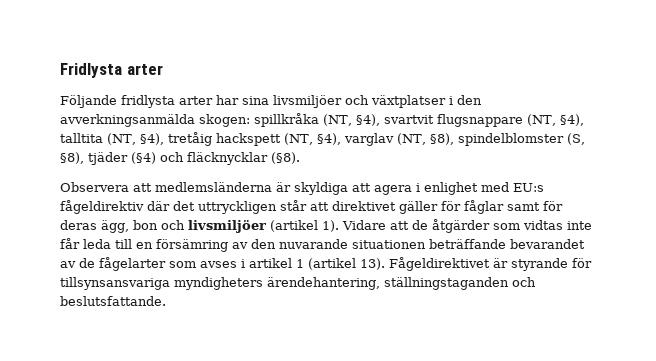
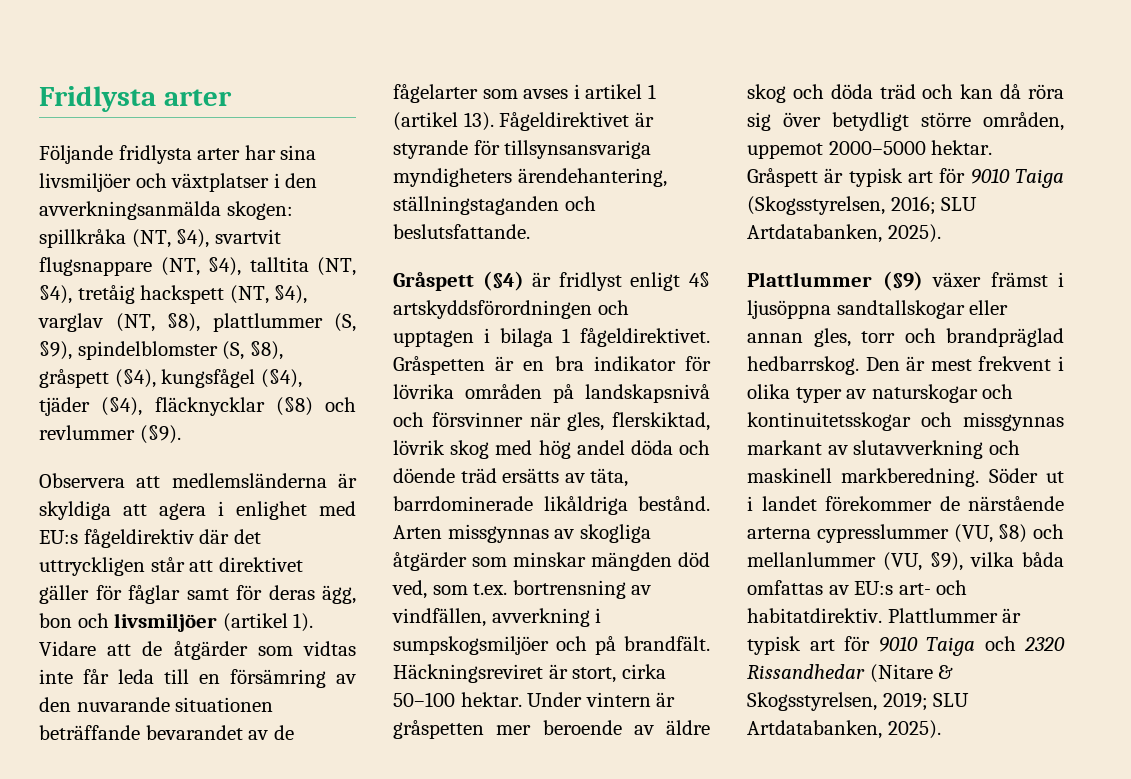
- Följande fridlysta arter har sina livsmiljöer och växtplatser i den avverkningsanmälda skogen: spillkråka (NT, §4), svartvit flugsnappare (NT, §4), talltita (NT, §4), tretåig hackspett (NT, §4), varglav (NT, §8), spindelblomster (S, §8), tjäder (§4) och fläcknycklar (§8).
+ Följande fridlysta arter har sina livsmiljöer och växtplatser i den avverkningsanmälda skogen: spillkråka (NT, §4), svartvit flugsnappare (NT, §4), talltita (NT, §4), tretåig hackspett (NT, §4), varglav (NT, §8), plattlummer (S, §9), spindelblomster (S, §8), gråspett (§4), kungsfågel (§4), tjäder (§4), fläcknycklar (§8) och revlummer (§9).
+ Gråspett (§4) är fridlyst enligt 4§ artskyddsförordningen och upptagen i bilaga 1 fågeldirektivet. Gråspetten är en bra indikator för lövrika områden på landskapsnivå och försvinner när gles, flerskiktad, lövrik skog med hög andel döda och döende träd ersätts av täta, barrdominerade likåldriga bestånd. Arten missgynnas av skogliga åtgärder som minskar mängden död ved, som t.ex. bortrensning av vindfällen, avverkning i sumpskogsmiljöer och på brandfält. Häckningsreviret är stort, cirka 50–100 hektar. Under vintern är gråspetten mer beroende av äldre skog och döda träd och kan då röra sig över betydligt större områden, uppemot 2000–5000 hektar. Gråspett är typisk art för 9010 Taiga (Skogsstyrelsen, 2016; SLU Artdatabanken, 2025).
+ Plattlummer (§9) växer främst i ljusöppna sandtallskogar eller annan gles, torr och brandpräglad hedbarrskog. Den är mest frekvent i olika typer av naturskogar och kontinuitetsskogar och missgynnas markant av slutavverkning och maskinell markberedning. Söder ut i landet förekommer de närstående arterna cypresslummer (VU, §8) och mellanlummer (VU, §9), vilka båda omfattas av EU:s art- och habitatdirektiv. Plattlummer är typisk art för 9010 Taiga och 2320 Rissandhedar (Nitare & Skogsstyrelsen, 2019; SLU Artdatabanken, 2025).

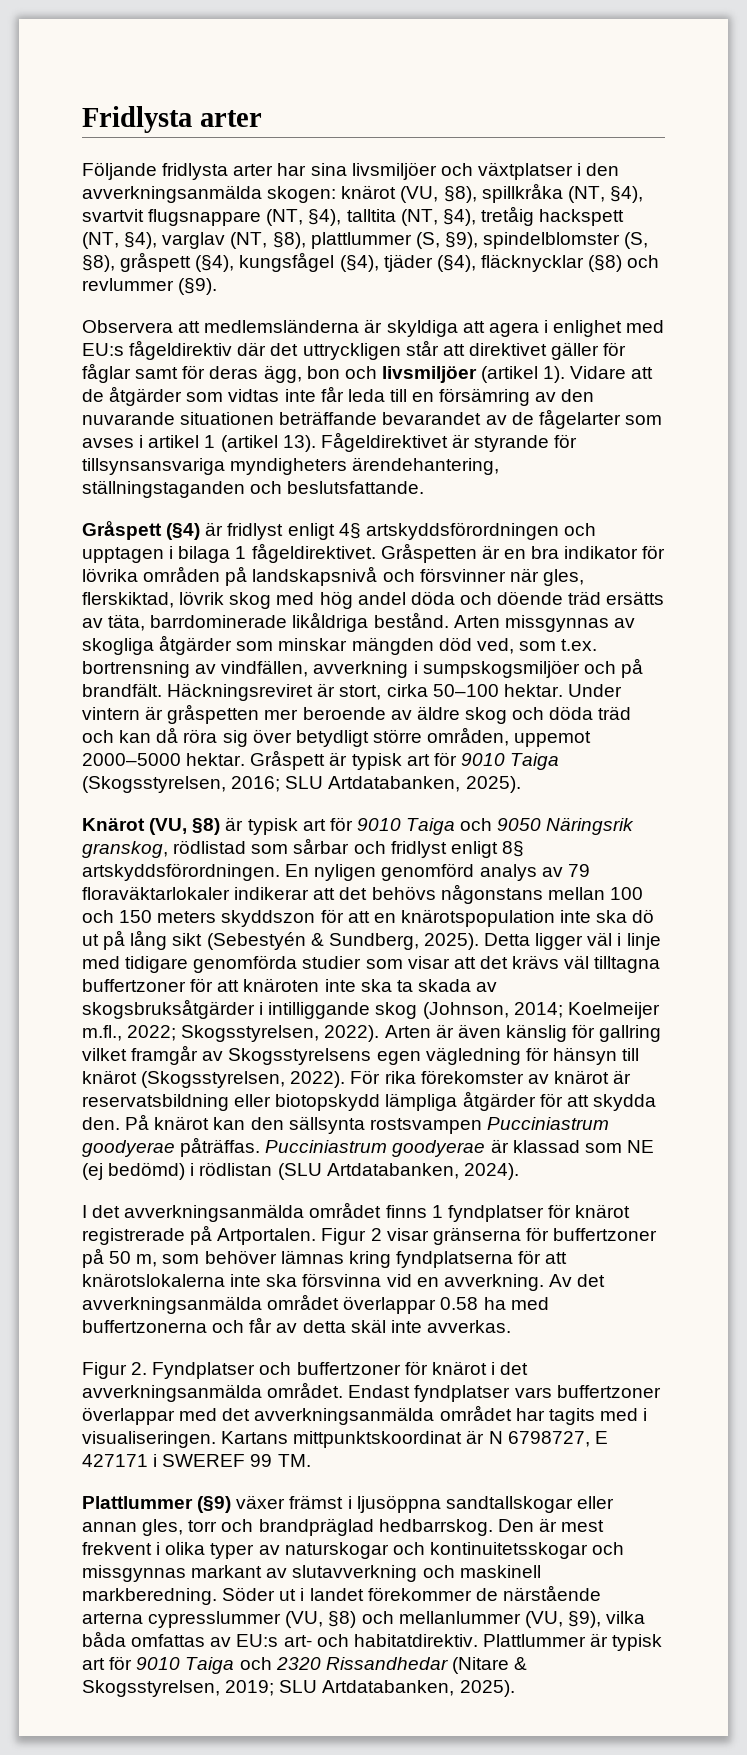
- Följande fridlysta arter har sina livsmiljöer och växtplatser i den avverkningsanmälda skogen: spillkråka (NT, §4), svartvit flugsnappare (NT, §4), talltita (NT, §4), tretåig hackspett (NT, §4), varglav (NT, §8), plattlummer (S, §9), spindelblomster (S, §8), gråspett (§4), kungsfågel (§4), tjäder (§4), fläcknycklar (§8) och revlummer (§9).
+ Följande fridlysta arter har sina livsmiljöer och växtplatser i den avverkningsanmälda skogen: knärot (VU, §8), spillkråka (NT, §4), svartvit flugsnappare (NT, §4), talltita (NT, §4), tretåig hackspett (NT, §4), varglav (NT, §8), plattlummer (S, §9), spindelblomster (S, §8), gråspett (§4), kungsfågel (§4), tjäder (§4), fläcknycklar (§8) och revlummer (§9).
+ Knärot (VU, §8) är typisk art för 9010 Taiga och 9050 Näringsrik granskog, rödlistad som sårbar och fridlyst enligt 8§ artskyddsförordningen. En nyligen genomförd analys av 79 floraväktarlokaler indikerar att det behövs någonstans mellan 100 och 150 meters skyddszon för att en knärotspopulation inte ska dö ut på lång sikt (Sebestyén & Sundberg, 2025). Detta ligger väl i linje med tidigare genomförda studier som visar att det krävs väl tilltagna buffertzoner för att knäroten inte ska ta skada av skogsbruksåtgärder i intilliggande skog (Johnson, 2014; Koelmeijer m.fl., 2022; Skogsstyrelsen, 2022). Arten är även känslig för gallring vilket framgår av Skogsstyrelsens egen vägledning för hänsyn till knärot (Skogsstyrelsen, 2022). För rika förekomster av knärot är reservatsbildning eller biotopskydd lämpliga åtgärder för att skydda den. På knärot kan den sällsynta rostsvampen Pucciniastrum goodyerae påträffas. Pucciniastrum goodyerae är klassad som NE (ej bedömd) i rödlistan (SLU Artdatabanken, 2024).
+ I det avverkningsanmälda området finns 1 fyndplatser för knärot registrerade på Artportalen. Figur 2 visar gränserna för buffertzoner på 50 m, som behöver lämnas kring fyndplatserna för att knärotslokalerna inte ska försvinna vid en avverkning. Av det avverkningsanmälda området överlappar 0.58 ha med buffertzonerna och får av detta skäl inte avverkas.
+ Figur 2. Fyndplatser och buffertzoner för knärot i det avverkningsanmälda området. Endast fyndplatser vars buffertzoner överlappar med det avverkningsanmälda området har tagits med i visualiseringen. Kartans mittpunktskoordinat är N 6798727, E 427171 i SWEREF 99 TM.

